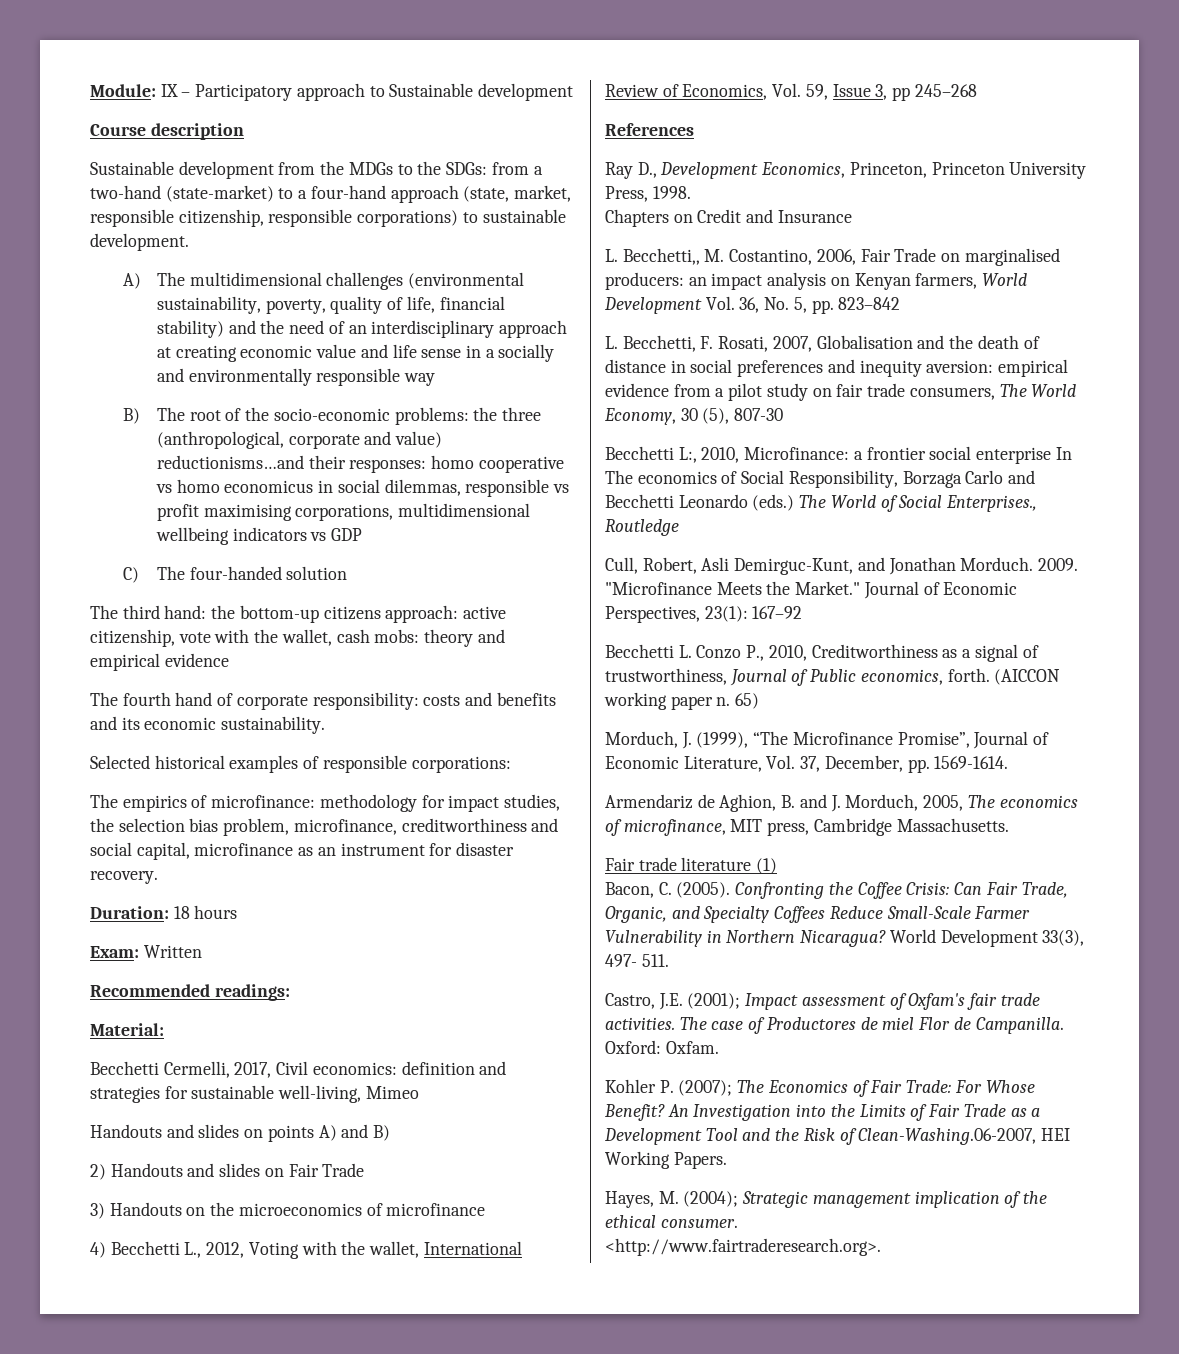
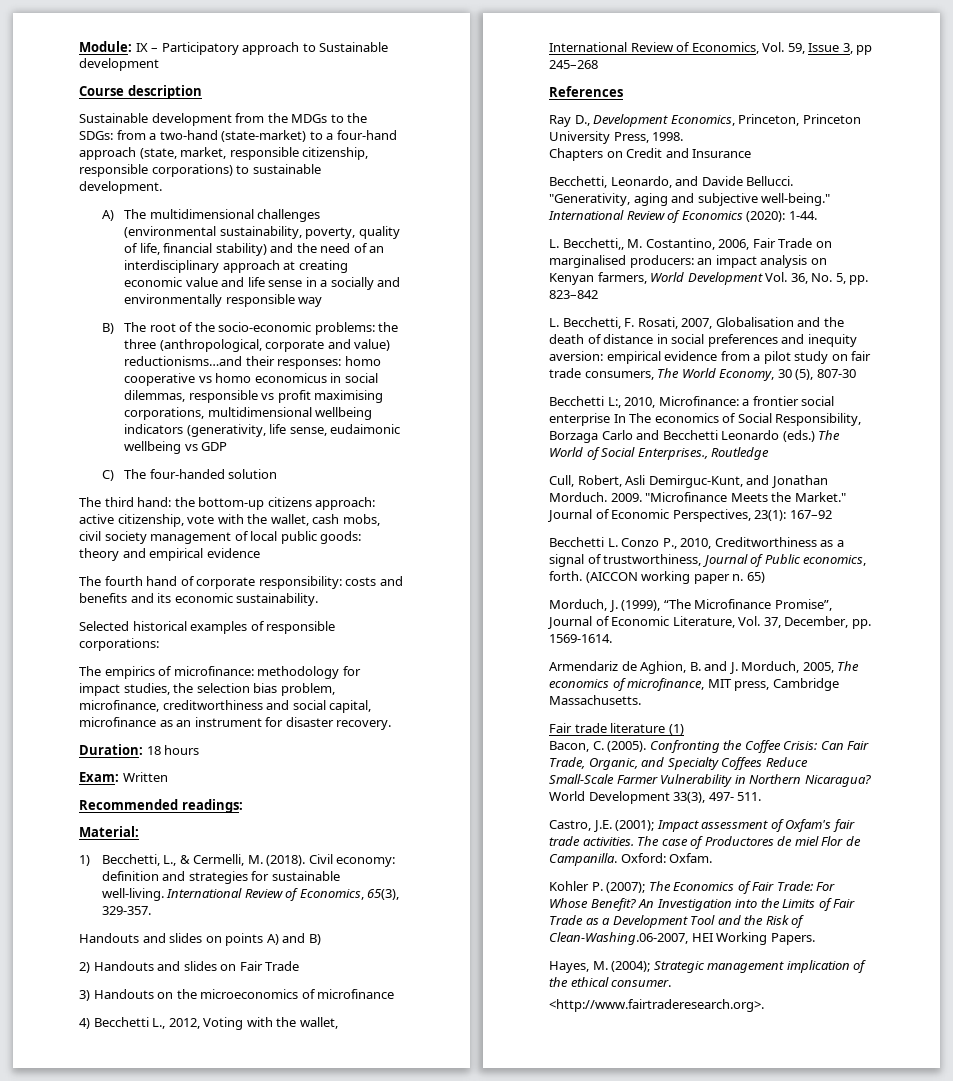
- B) The root of the socio-economic problems: the three (anthropological, corporate and value) reductionisms…and their responses: homo cooperative vs homo economicus in social dilemmas, responsible vs profit maximising corporations, multidimensional wellbeing indicators vs GDP
+ B) The root of the socio-economic problems: the three (anthropological, corporate and value) reductionisms…and their responses: homo cooperative vs homo economicus in social dilemmas, responsible vs profit maximising corporations, multidimensional wellbeing indicators (generativity, life sense, eudaimonic wellbeing vs GDP
- The third hand: the bottom-up citizens approach: active citizenship, vote with the wallet, cash mobs: theory and empirical evidence
+ The third hand: the bottom-up citizens approach: active citizenship, vote with the wallet, cash mobs, civil society management of local public goods: theory and empirical evidence
- Becchetti Cermelli, 2017, Civil economics: definition and strategies for sustainable well-living, Mimeo
+ 1) Becchetti, L., & Cermelli, M. (2018). Civil economy: definition and strategies for sustainable well-living. International Review of Economics, 65(3), 329-357.
+ Becchetti, Leonardo, and Davide Bellucci. "Generativity, aging and subjective well-being." International Review of Economics (2020): 1-44.

